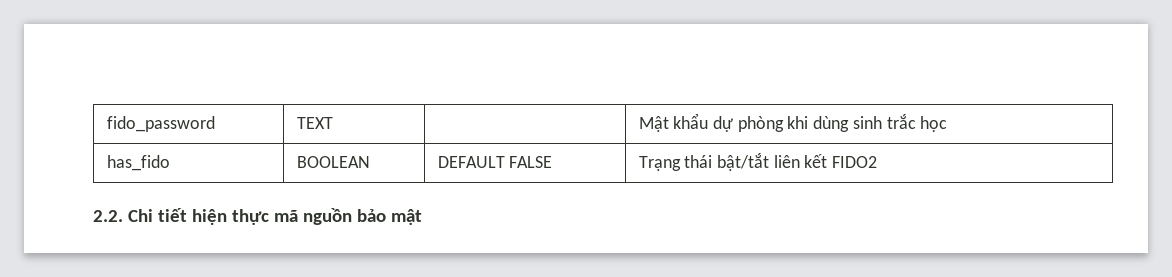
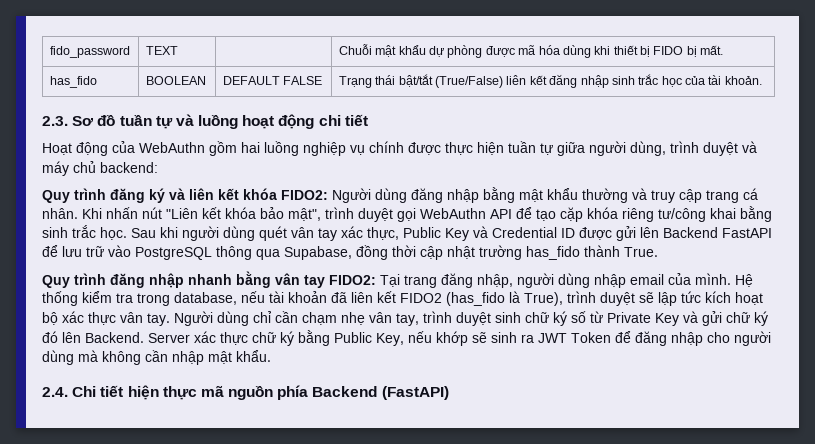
- fido_password | TEXT | | Mật khẩu dự phòng khi dùng sinh trắc học
+ fido_password | TEXT | | Chuỗi mật khẩu dự phòng được mã hóa dùng khi thiết bị FIDO bị mất.
- has_fido | BOOLEAN | DEFAULT FALSE | Trạng thái bật/tắt liên kết FIDO2
- 2.2. Chi tiết hiện thực mã nguồn bảo mật
+ has_fido | BOOLEAN | DEFAULT FALSE | Trạng thái bật/tắt (True/False) liên kết đăng nhập sinh trắc học của tài khoản.
+ 2.3. Sơ đồ tuần tự và luồng hoạt động chi tiết
+ Hoạt động của WebAuthn gồm hai luồng nghiệp vụ chính được thực hiện tuần tự giữa người dùng, trình duyệt và máy chủ backend:
+ Quy trình đăng ký và liên kết khóa FIDO2: Người dùng đăng nhập bằng mật khẩu thường và truy cập trang cá nhân. Khi nhấn nút "Liên kết khóa bảo mật", trình duyệt gọi WebAuthn API để tạo cặp khóa riêng tư/công khai bằng sinh trắc học. Sau khi người dùng quét vân tay xác thực, Public Key và Credential ID được gửi lên Backend FastAPI để lưu trữ vào PostgreSQL thông qua Supabase, đồng thời cập nhật trường has_fido thành True.
+ Quy trình đăng nhập nhanh bằng vân tay FIDO2: Tại trang đăng nhập, người dùng nhập email của mình. Hệ thống kiểm tra trong database, nếu tài khoản đã liên kết FIDO2 (has_fido là True), trình duyệt sẽ lập tức kích hoạt bộ xác thực vân tay. Người dùng chỉ cần chạm nhẹ vân tay, trình duyệt sinh chữ ký số từ Private Key và gửi chữ ký đó lên Backend. Server xác thực chữ ký bằng Public Key, nếu khớp sẽ sinh ra JWT Token để đăng nhập cho người dùng mà không cần nhập mật khẩu.
+ 2.4. Chi tiết hiện thực mã nguồn phía Backend (FastAPI)

